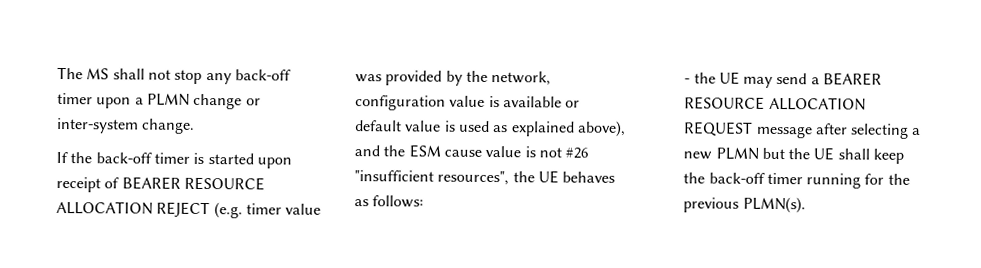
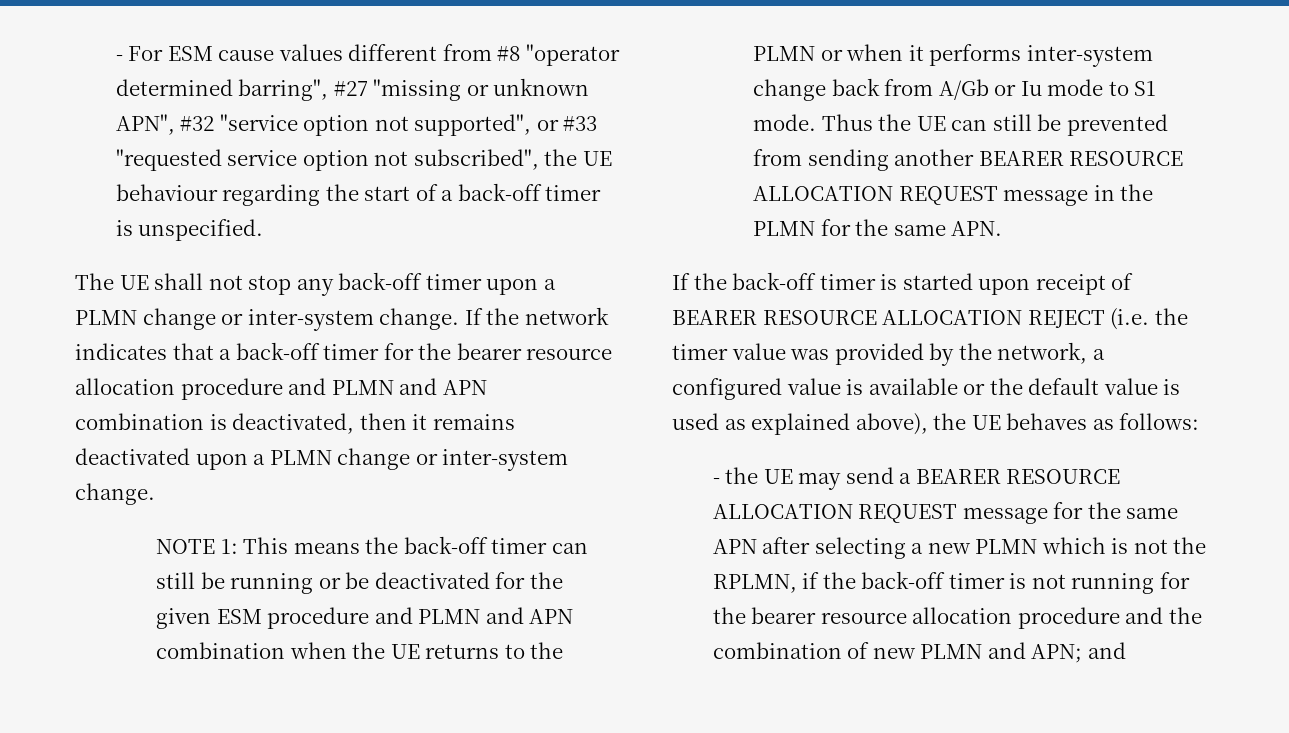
- The MS shall not stop any back-off timer upon a PLMN change or inter-system change.
+ - For ESM cause values different from #8 "operator determined barring", #27 "missing or unknown APN", #32 "service option not supported", or #33 "requested service option not subscribed", the UE behaviour regarding the start of a back-off timer is unspecified.
+ The UE shall not stop any back-off timer upon a PLMN change or inter-system change. If the network indicates that a back-off timer for the bearer resource allocation procedure and PLMN and APN combination is deactivated, then it remains deactivated upon a PLMN change or inter-system change.
+ NOTE 1: This means the back-off timer can still be running or be deactivated for the given ESM procedure and PLMN and APN combination when the UE returns to the PLMN or when it performs inter-system change back from A/Gb or Iu mode to S1 mode. Thus the UE can still be prevented from sending another BEARER RESOURCE ALLOCATION REQUEST message in the PLMN for the same APN.
- If the back-off timer is started upon receipt of BEARER RESOURCE ALLOCATION REJECT (e.g. timer value was provided by the network, configuration value is available or default value is used as explained above), and the ESM cause value is not #26 "insufficient resources", the UE behaves as follows:
+ If the back-off timer is started upon receipt of BEARER RESOURCE ALLOCATION REJECT (i.e. the timer value was provided by the network, a configured value is available or the default value is used as explained above), the UE behaves as follows:
- - the UE may send a BEARER RESOURCE ALLOCATION REQUEST message after selecting a new PLMN but the UE shall keep the back-off timer running for the previous PLMN(s).
+ - the UE may send a BEARER RESOURCE ALLOCATION REQUEST message for the same APN after selecting a new PLMN which is not the RPLMN, if the back-off timer is not running for the bearer resource allocation procedure and the combination of new PLMN and APN; and

